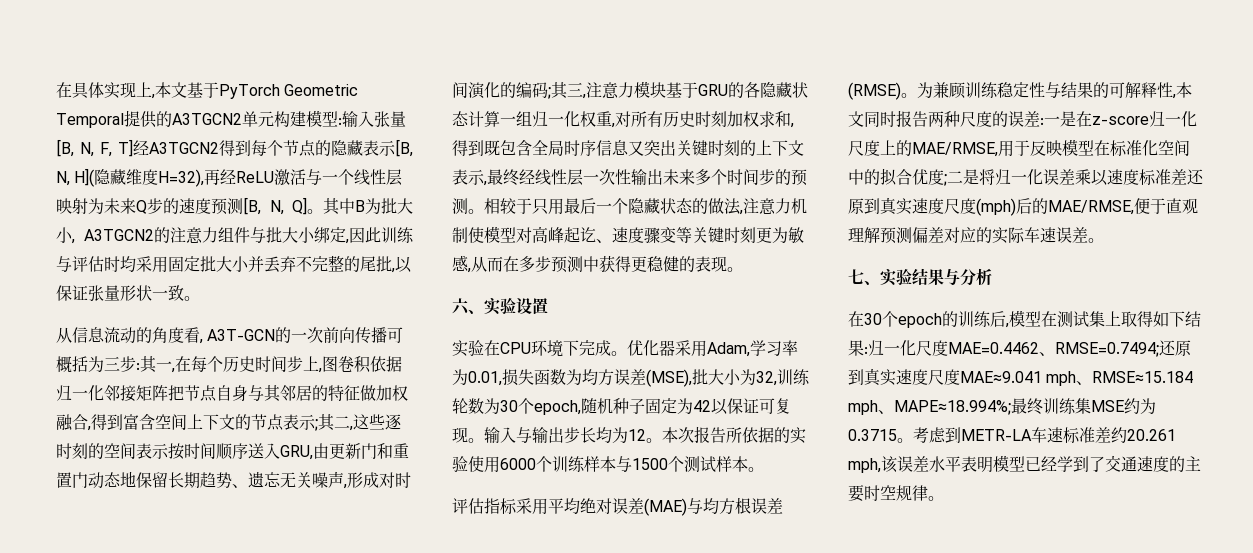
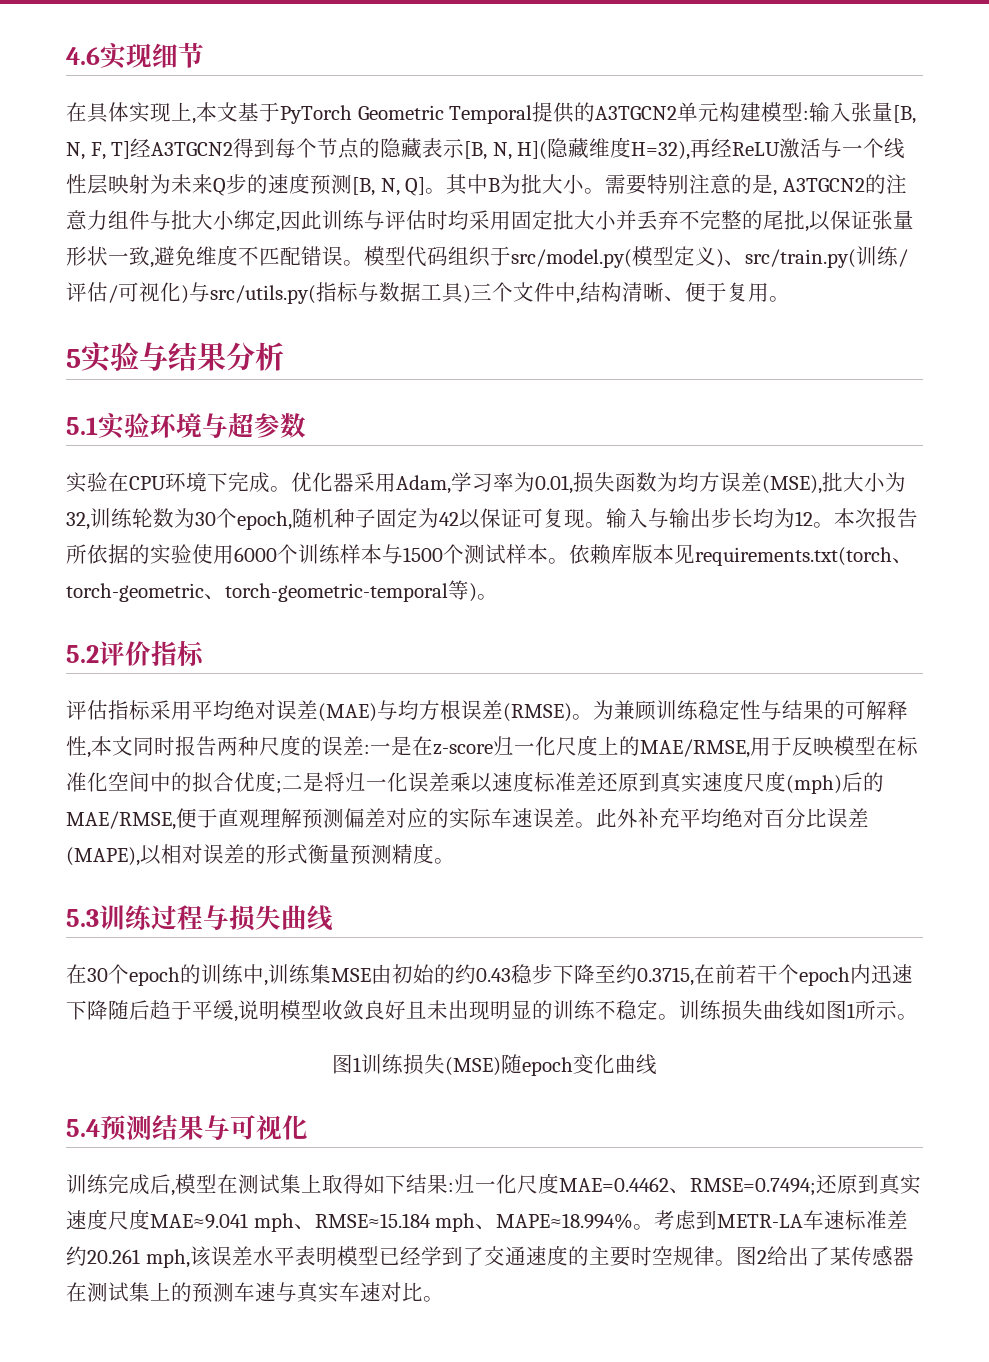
+ 4.6实现细节
- 其中B为批大小, A3TGCN2的注意力组件与批大小绑定,因此训练与评估时均采用固定批大小并丢弃不完整的尾批,以保证张量形状一致。
- 从信息流动的角度看, A3T-GCN的一次前向传播可概括为三步:其一,在每个历史时间步上,图卷积依据归一化邻接矩阵把节点自身与其邻居的特征做加权融合,得到富含空间上下文的节点表示;其二,这些逐时刻的空间表示按时间顺序送入GRU,由更新门和重置门动态地保留长期趋势、遗忘无关噪声,形成对时间演化的编码;其三,注意力模块基于GRU的各隐藏状态计算一组归一化权重,对所有历史时刻加权求和,得到既包含全局时序信息又突出关键时刻的上下文表示,最终经线性层一次性输出未来多个时间步的预测。相较于只用最后一个隐藏状态的做法,注意力机制使模型对高峰起讫、速度骤变等关键时刻更为敏感,从而在多步预测中获得更稳健的表现。
- 六、实验设置
+ 其中B为批大小。需要特别注意的是, A3TGCN2的注意力组件与批大小绑定,因此训练与评估时均采用固定批大小并丢弃不完整的尾批,以保证张量形状一致,避免维度不匹配错误。模型代码组织于src/model.py(模型定义)、src/train.py(训练/评估/可视化)与src/utils.py(指标与数据工具)三个文件中,结构清晰、便于复用。
+ 5实验与结果分析
+ 5.1实验环境与超参数
+ 依赖库版本见requirements.txt(torch、torch-geometric、torch-geometric-temporal等)。
+ 5.2评价指标
- 为兼顾训练稳定性与结果的可解释性,本文同时报告两种尺度的误差:一是在z-score归一化尺度上的MAE/RMSE,用于反映模型在标准化空间中的拟合优度;二是将归一化误差乘以速度标准差还原到真实速度尺度(mph)后的MAE/RMSE,便于直观理解预测偏差对应的实际车速误差。
- 七、实验结果与分析
+ 为兼顾训练稳定性与结果的可解释性,本文同时报告两种尺度的误差:一是在z-score归一化尺度上的MAE/RMSE,用于反映模型在标准化空间中的拟合优度;二是将归一化误差乘以速度标准差还原到真实速度尺度(mph)后的MAE/RMSE,便于直观理解预测偏差对应的实际车速误差。此外补充平均绝对百分比误差(MAPE),以相对误差的形式衡量预测精度。
+ 5.3训练过程与损失曲线
- 在30个epoch的训练后,模型在测试集上取得如下结果:归一化尺度MAE=0.4462、RMSE=0.7494;还原到真实速度尺度MAE≈9.041 mph、RMSE≈15.184 mph、MAPE≈18.994%;最终训练集MSE约为0.3715。
+ 在30个epoch的训练中,训练集MSE由初始的约0.43稳步下降至约0.3715,在前若干个epoch内迅速下降随后趋于平缓,说明模型收敛良好且未出现明显的训练不稳定。训练损失曲线如图1所示。
+ 图1训练损失(MSE)随epoch变化曲线
+ 5.4预测结果与可视化
+ 训练完成后,模型在测试集上取得如下结果:归一化尺度MAE=0.4462、RMSE=0.7494;还原到真实速度尺度MAE≈9.041 mph、RMSE≈15.184 mph、MAPE≈18.994%。
+ 图2给出了某传感器在测试集上的预测车速与真实车速对比。

